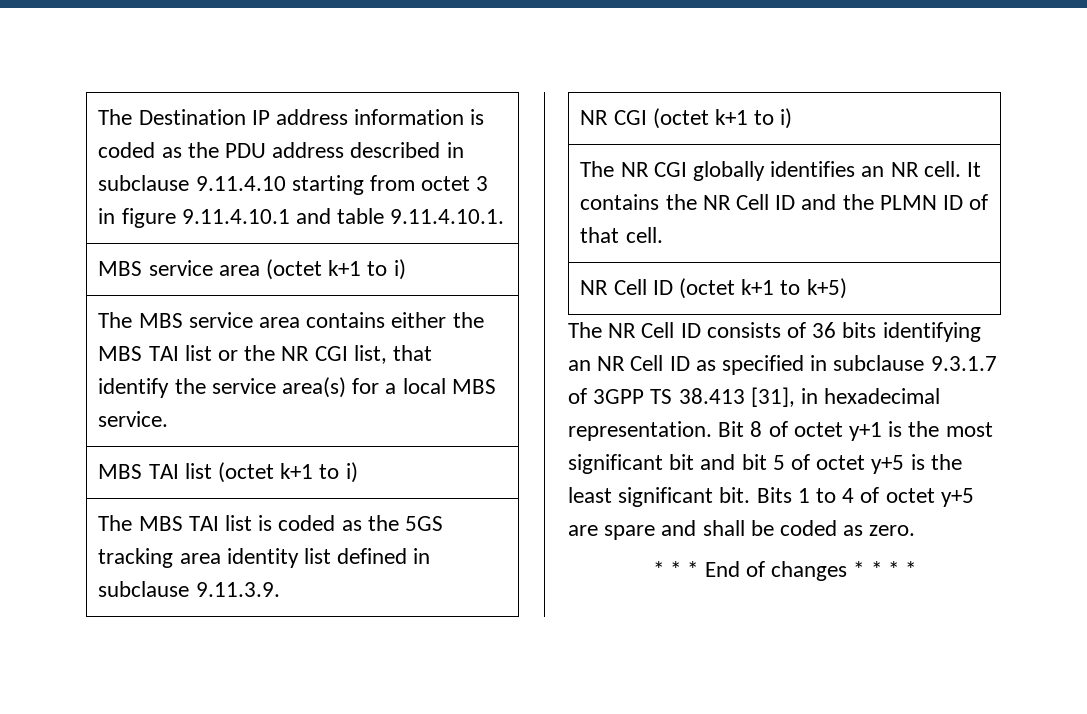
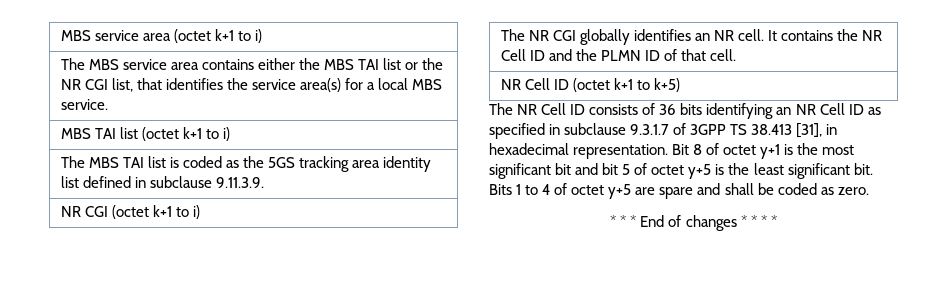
- The Destination IP address information is coded as the PDU address described in subclause 9.11.4.10 starting from octet 3 in figure 9.11.4.10.1 and table 9.11.4.10.1.
- The MBS service area contains either the MBS TAI list or the NR CGI list, that identify the service area(s) for a local MBS service.
+ The MBS service area contains either the MBS TAI list or the NR CGI list, that identifies the service area(s) for a local MBS service.

